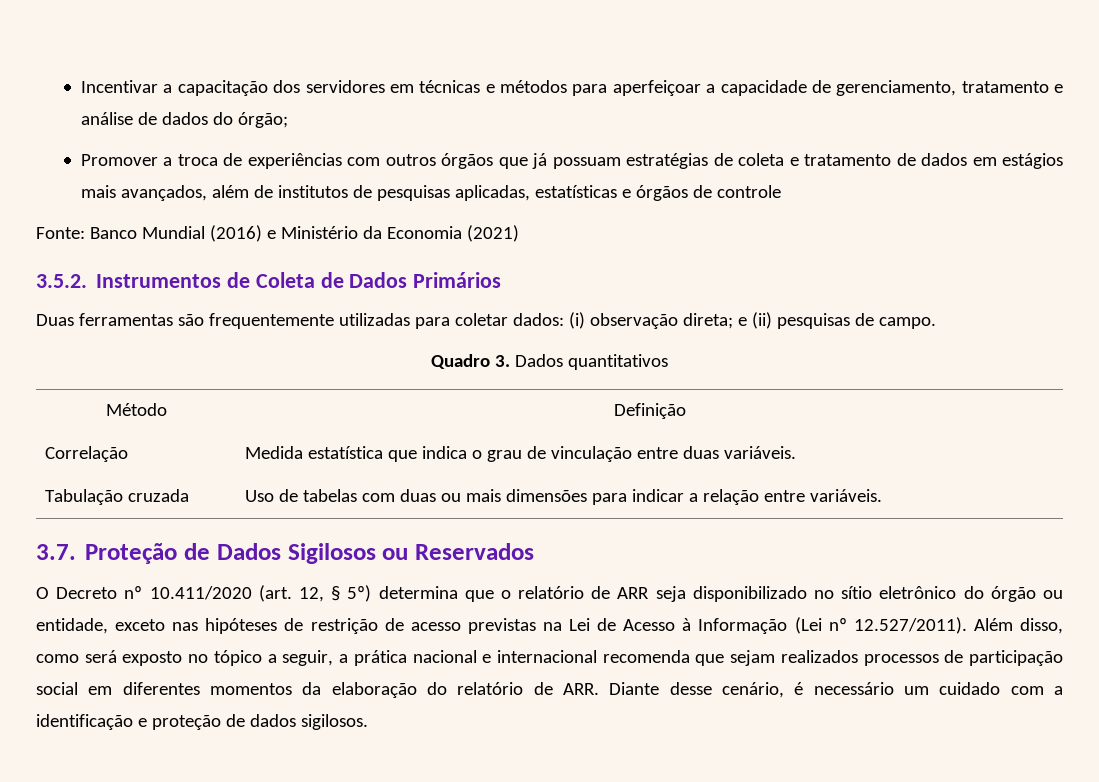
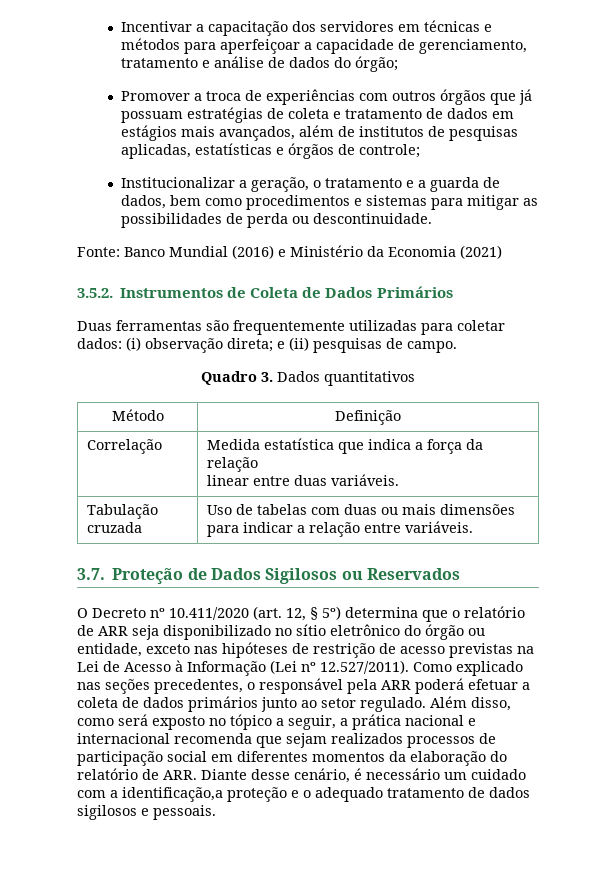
- Promover a troca de experiências com outros órgãos que já possuam estratégias de coleta e tratamento de dados em estágios mais avançados, além de institutos de pesquisas aplicadas, estatísticas e órgãos de controle
+ Promover a troca de experiências com outros órgãos que já possuam estratégias de coleta e tratamento de dados em estágios mais avançados, além de institutos de pesquisas aplicadas, estatísticas e órgãos de controle;
+ Institucionalizar a geração, o tratamento e a guarda de dados, bem como procedimentos e sistemas para mitigar as possibilidades de perda ou descontinuidade.
- Correlação | Medida estatística que indica o grau de vinculação entre duas variáveis.
+ Correlação | Medida estatística que indica a força da relação
+ linear entre duas variáveis.
- O Decreto nº 10.411/2020 (art. 12, § 5º) determina que o relatório de ARR seja disponibilizado no sítio eletrônico do órgão ou entidade, exceto nas hipóteses de restrição de acesso previstas na Lei de Acesso à Informação (Lei nº 12.527/2011). Além disso, como será exposto no tópico a seguir, a prática nacional e internacional recomenda que sejam realizados processos de participação social em diferentes momentos da elaboração do relatório de ARR. Diante desse cenário, é necessário um cuidado com a identificação e proteção de dados sigilosos.
+ O Decreto nº 10.411/2020 (art. 12, § 5º) determina que o relatório de ARR seja disponibilizado no sítio eletrônico do órgão ou entidade, exceto nas hipóteses de restrição de acesso previstas na Lei de Acesso à Informação (Lei nº 12.527/2011). Como explicado nas seções precedentes, o responsável pela ARR poderá efetuar a coleta de dados primários junto ao setor regulado. Além disso, como será exposto no tópico a seguir, a prática nacional e internacional recomenda que sejam realizados processos de participação social em diferentes momentos da elaboração do relatório de ARR. Diante desse cenário, é necessário um cuidado com a identificação,a proteção e o adequado tratamento de dados sigilosos e pessoais.

